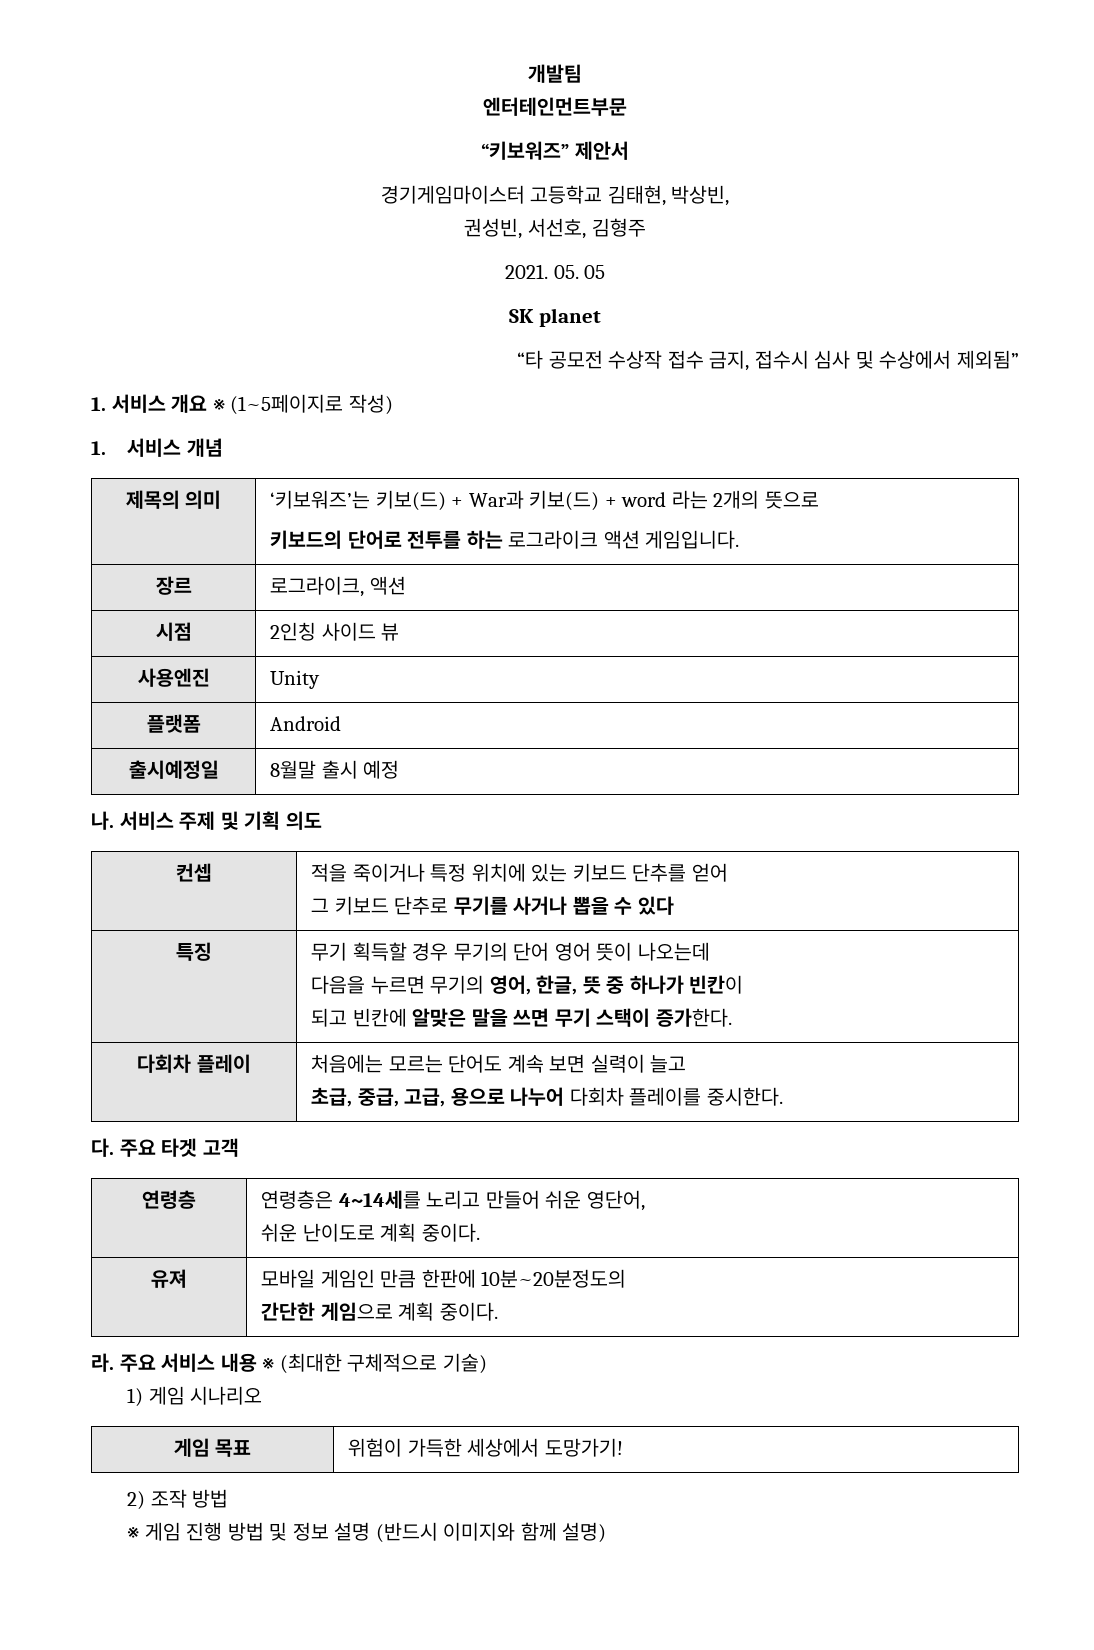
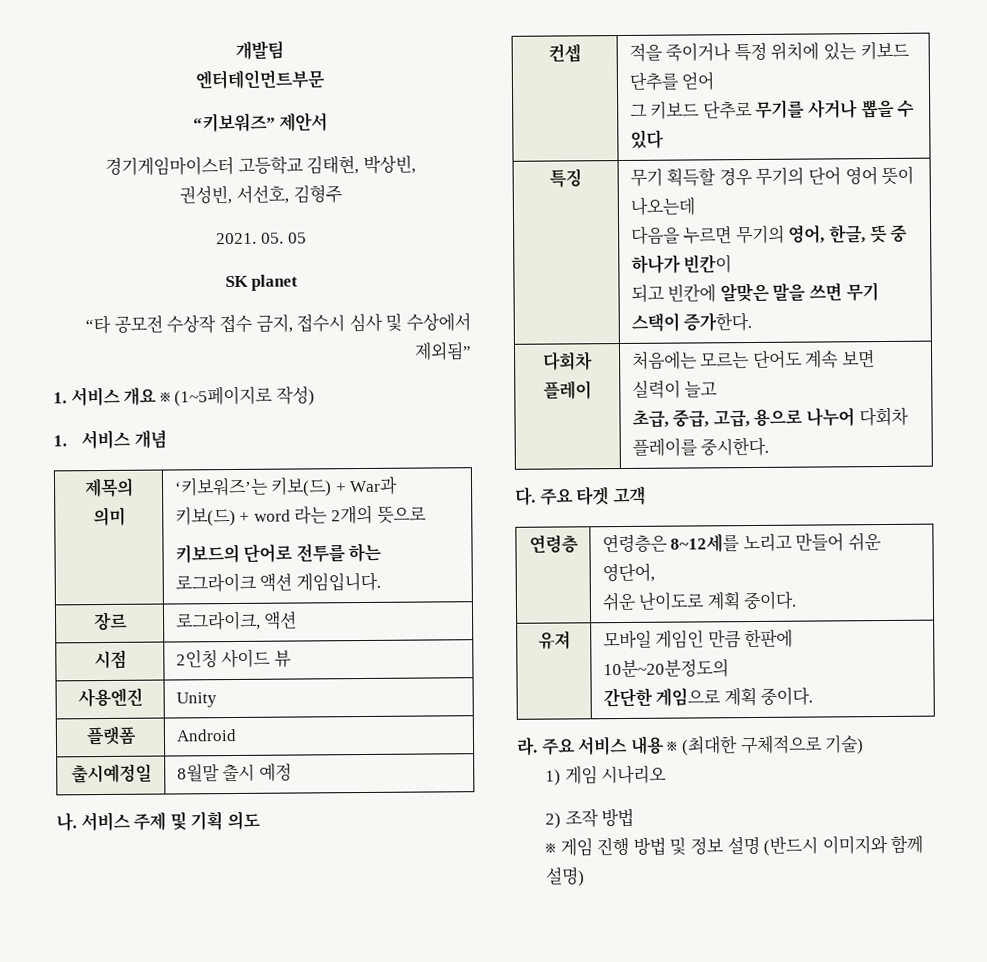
- 연령층 | 연령층은 4~14세를 노리고 만들어 쉬운 영단어,
+ 연령층 | 연령층은 8~12세를 노리고 만들어 쉬운 영단어,
- 게임 목표 | 위험이 가득한 세상에서 도망가기!

